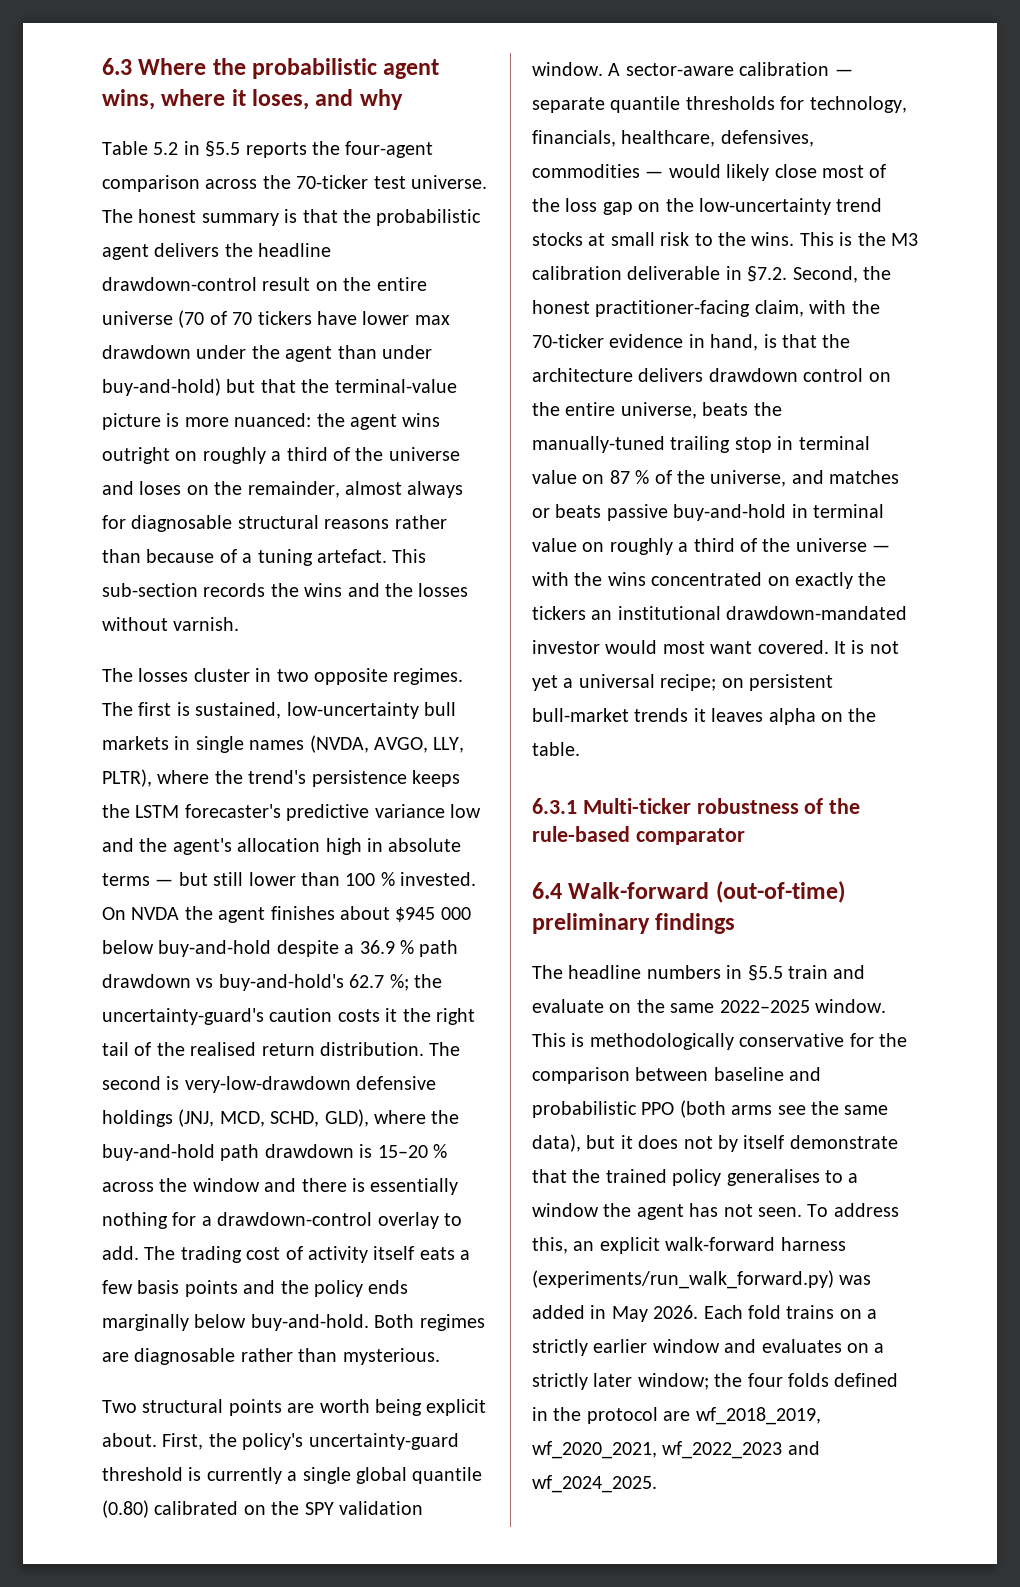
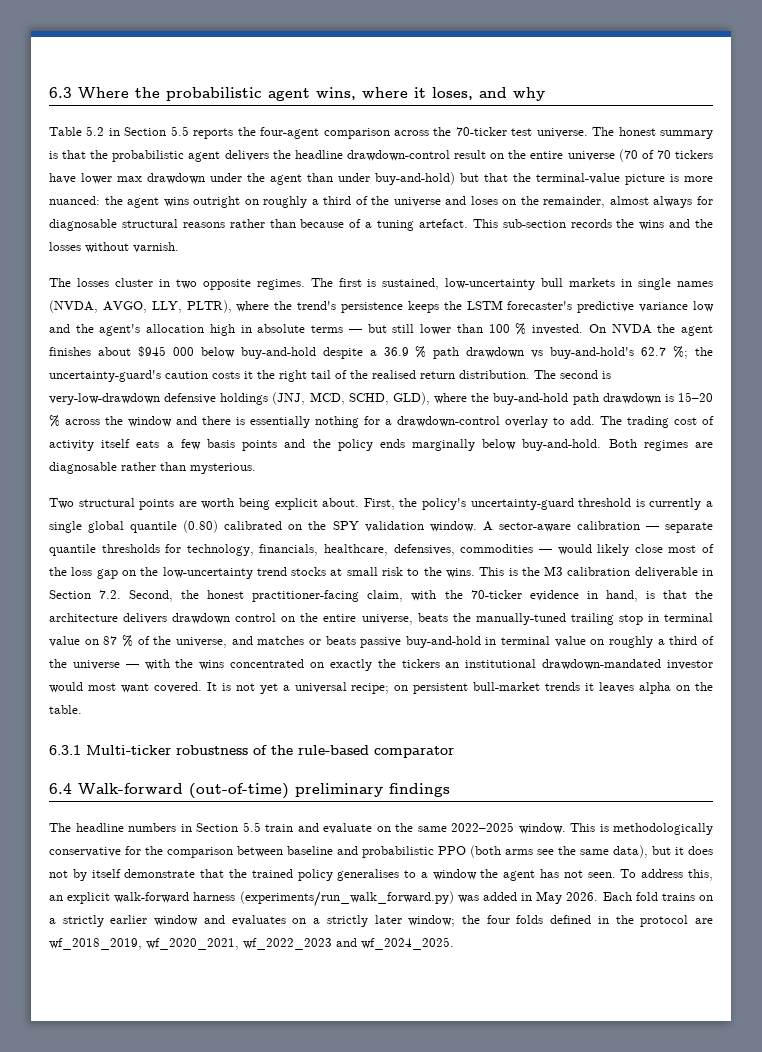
- Table 5.2 in §5.5 reports the four-agent comparison across the 70-ticker test universe.
+ Table 5.2 in Section 5.5 reports the four-agent comparison across the 70-ticker test universe.
- This is the M3 calibration deliverable in §7.2. Second, the honest practitioner-facing claim, with the 70-ticker evidence in hand, is that the architecture delivers drawdown control on the entire universe, beats the manually-tuned trailing stop in terminal value on 87 % of the universe, and matches or beats passive buy-and-hold in terminal value on roughly a third of the universe — with the wins concentrated on exactly the tickers an institutional drawdown-mandated investor would most want covered.
+ This is the M3 calibration deliverable in Section 7.2. Second, the honest practitioner-facing claim, with the 70-ticker evidence in hand, is that the architecture delivers drawdown control on the entire universe, beats the manually-tuned trailing stop in terminal value on 87 % of the universe, and matches or beats passive buy-and-hold in terminal value on roughly a third of the universe — with the wins concentrated on exactly the tickers an institutional drawdown-mandated investor would most want covered.
- The headline numbers in §5.5 train and evaluate on the same 2022–2025 window.
+ The headline numbers in Section 5.5 train and evaluate on the same 2022–2025 window.

